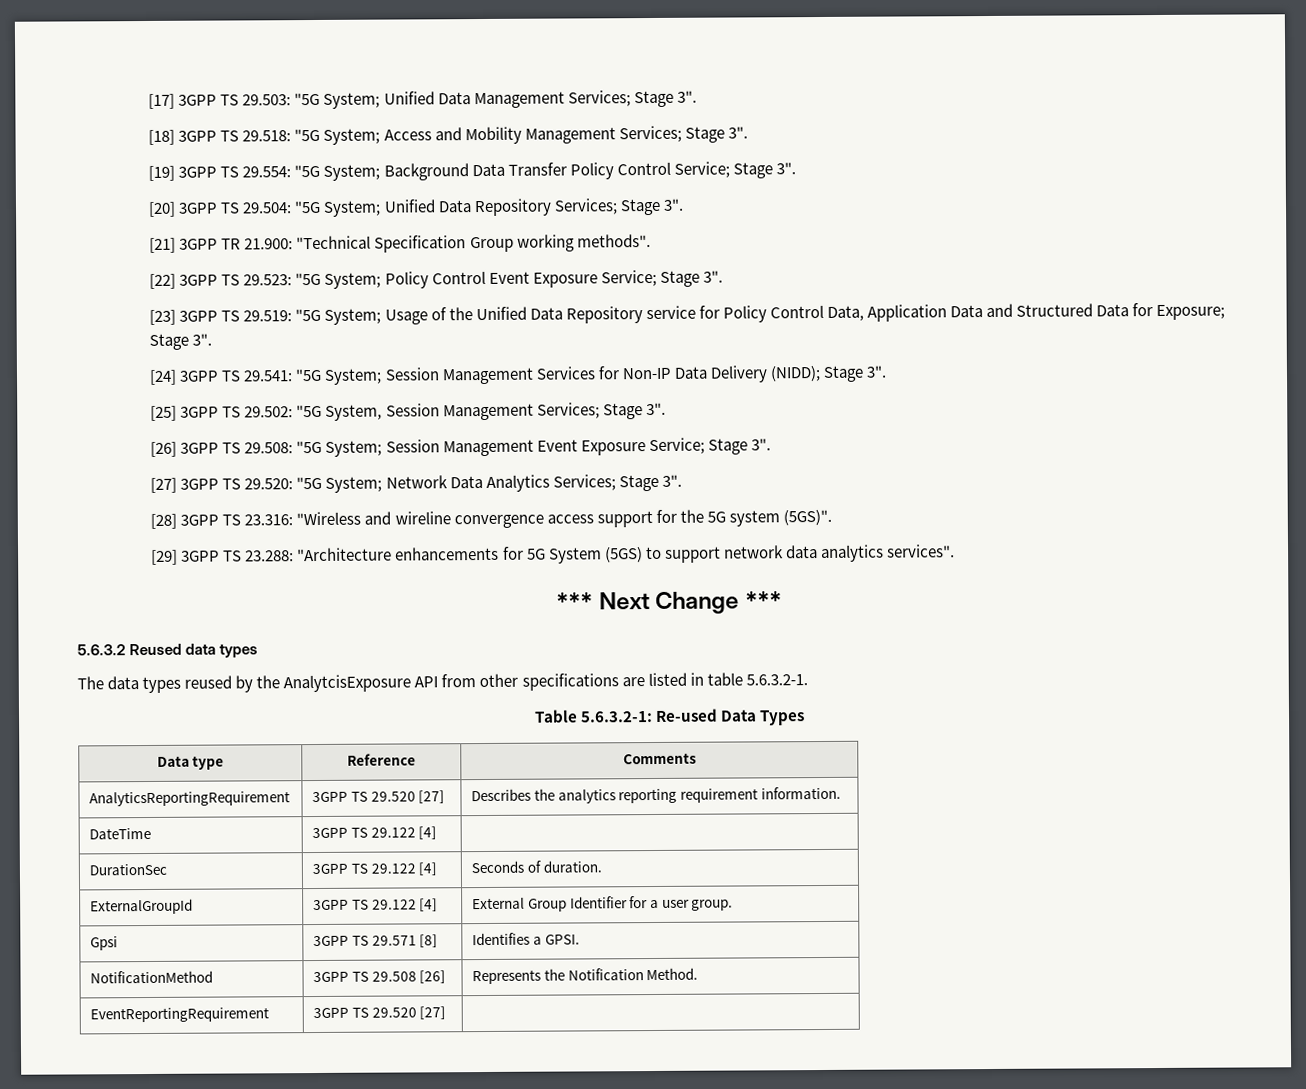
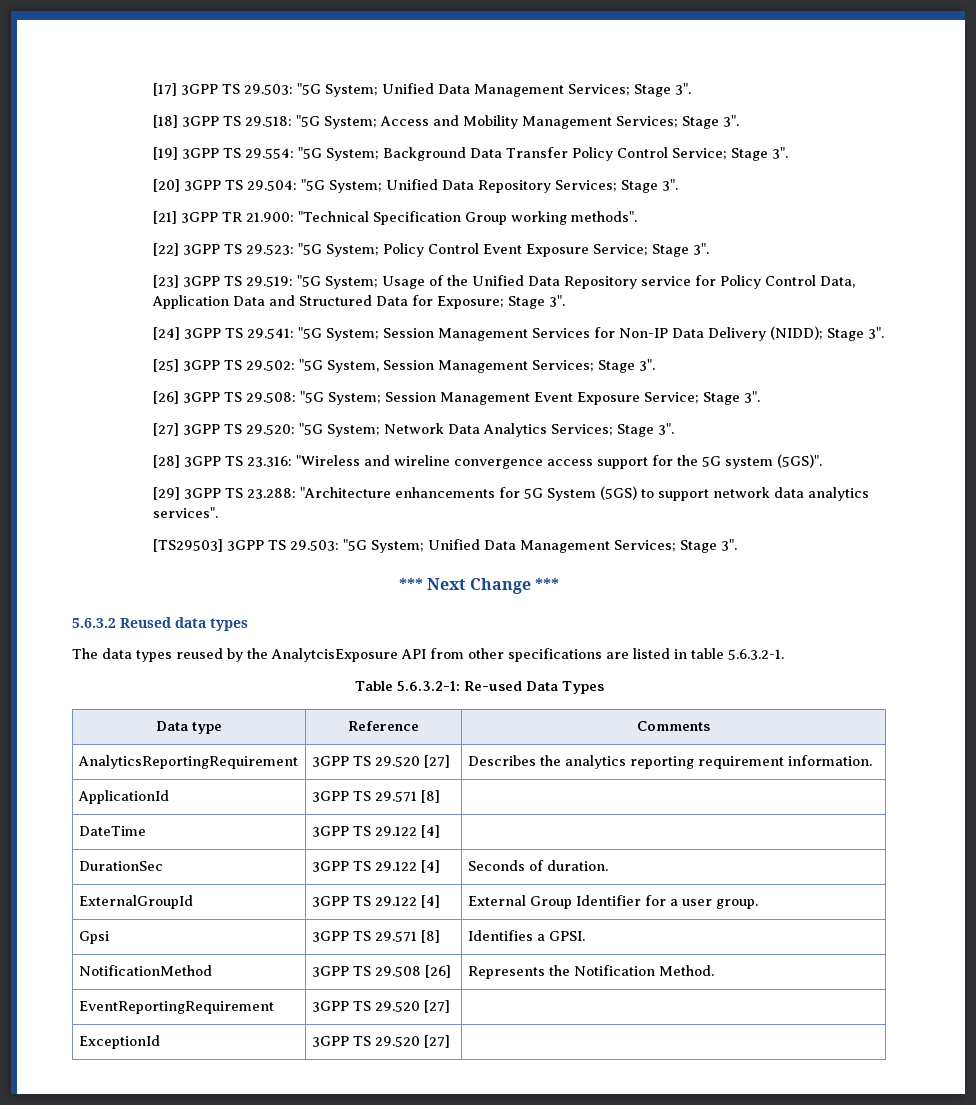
+ [TS29503] 3GPP TS 29.503: "5G System; Unified Data Management Services; Stage 3".
+ ApplicationId | 3GPP TS 29.571 [8] |
+ ExceptionId | 3GPP TS 29.520 [27] |

